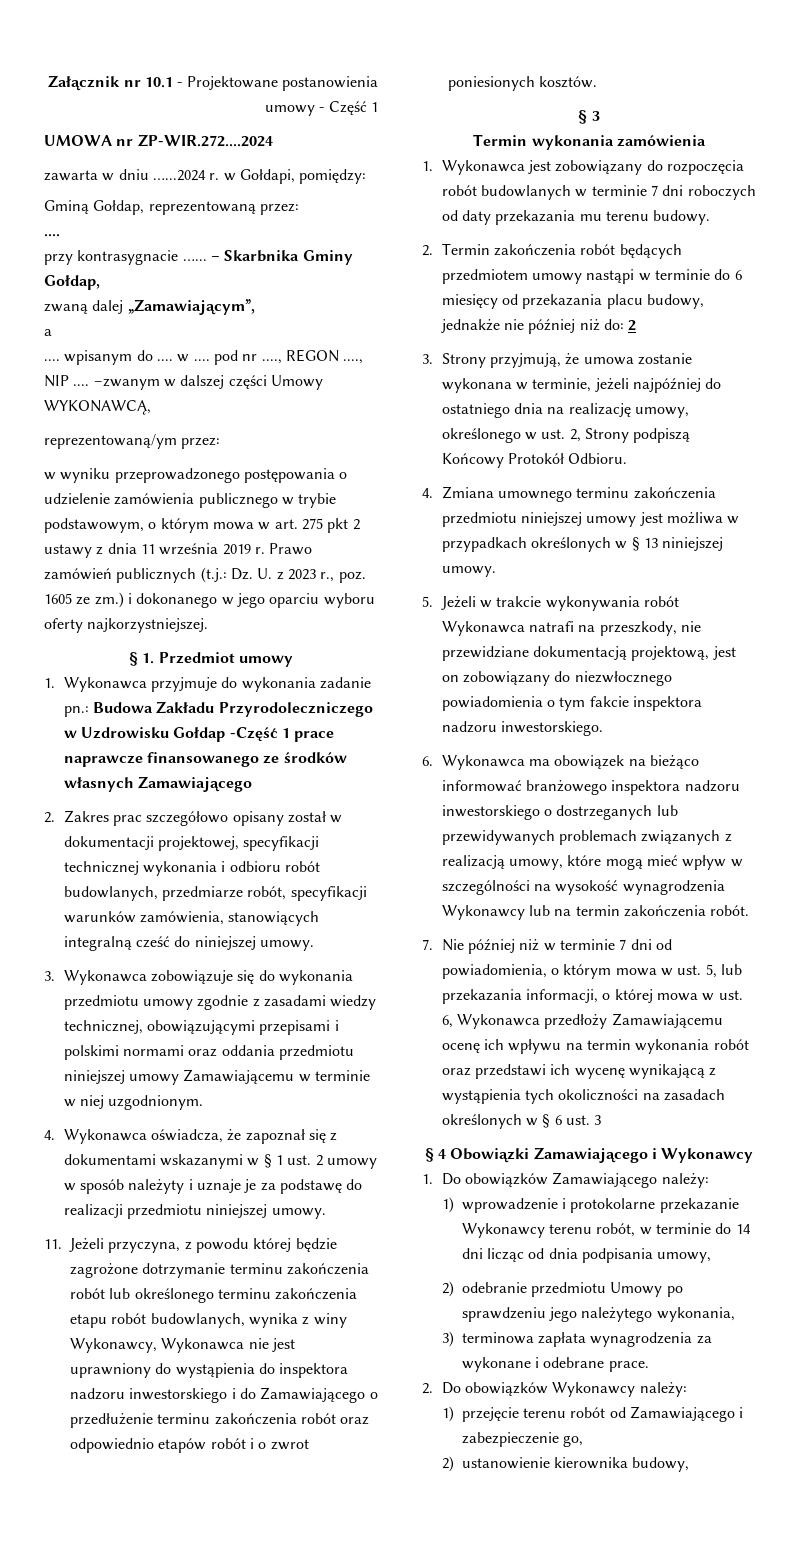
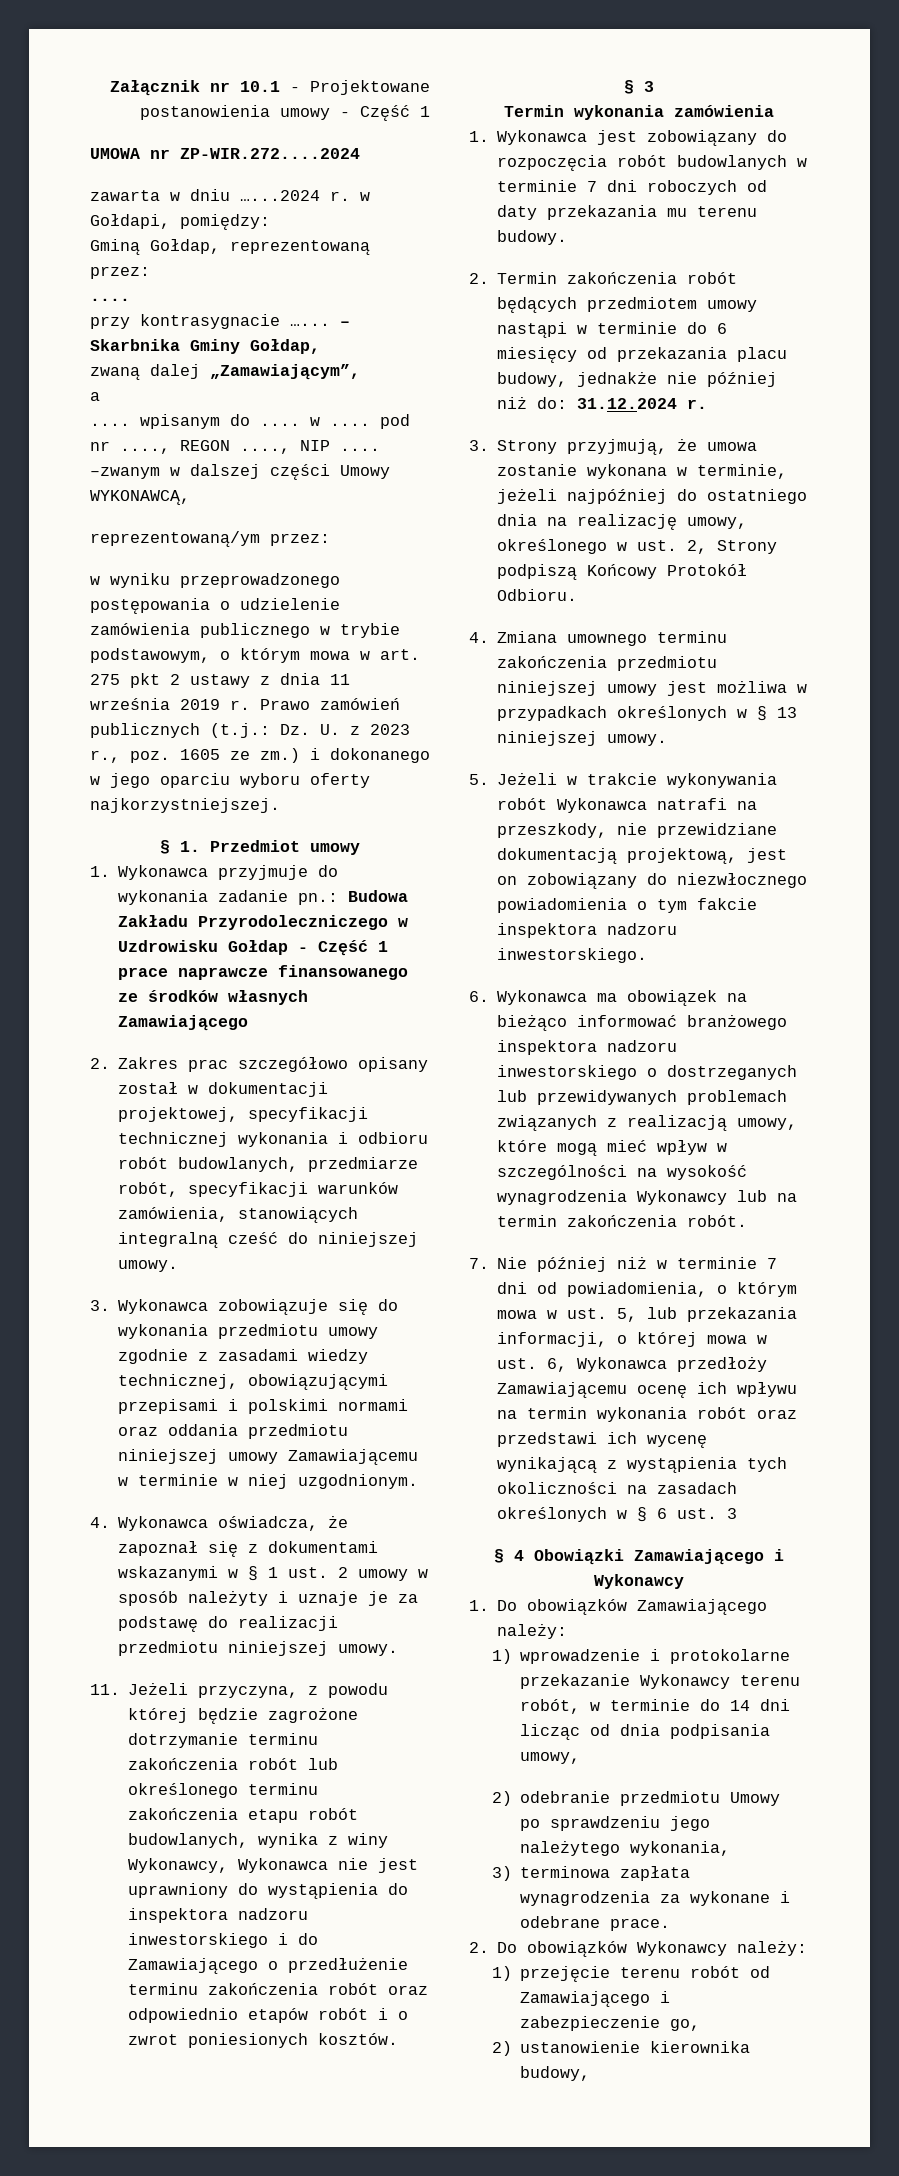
- 1. Wykonawca przyjmuje do wykonania zadanie pn.: Budowa Zakładu Przyrodoleczniczego w Uzdrowisku Gołdap -Część 1 prace naprawcze finansowanego ze środków własnych Zamawiającego
+ 1. Wykonawca przyjmuje do wykonania zadanie pn.: Budowa Zakładu Przyrodoleczniczego w Uzdrowisku Gołdap - Część 1 prace naprawcze finansowanego ze środków własnych Zamawiającego
- 2. Termin zakończenia robót będących przedmiotem umowy nastąpi w terminie do 6 miesięcy od przekazania placu budowy, jednakże nie później niż do: 2
+ 2. Termin zakończenia robót będących przedmiotem umowy nastąpi w terminie do 6 miesięcy od przekazania placu budowy, jednakże nie później niż do: 31.12.2024 r.

